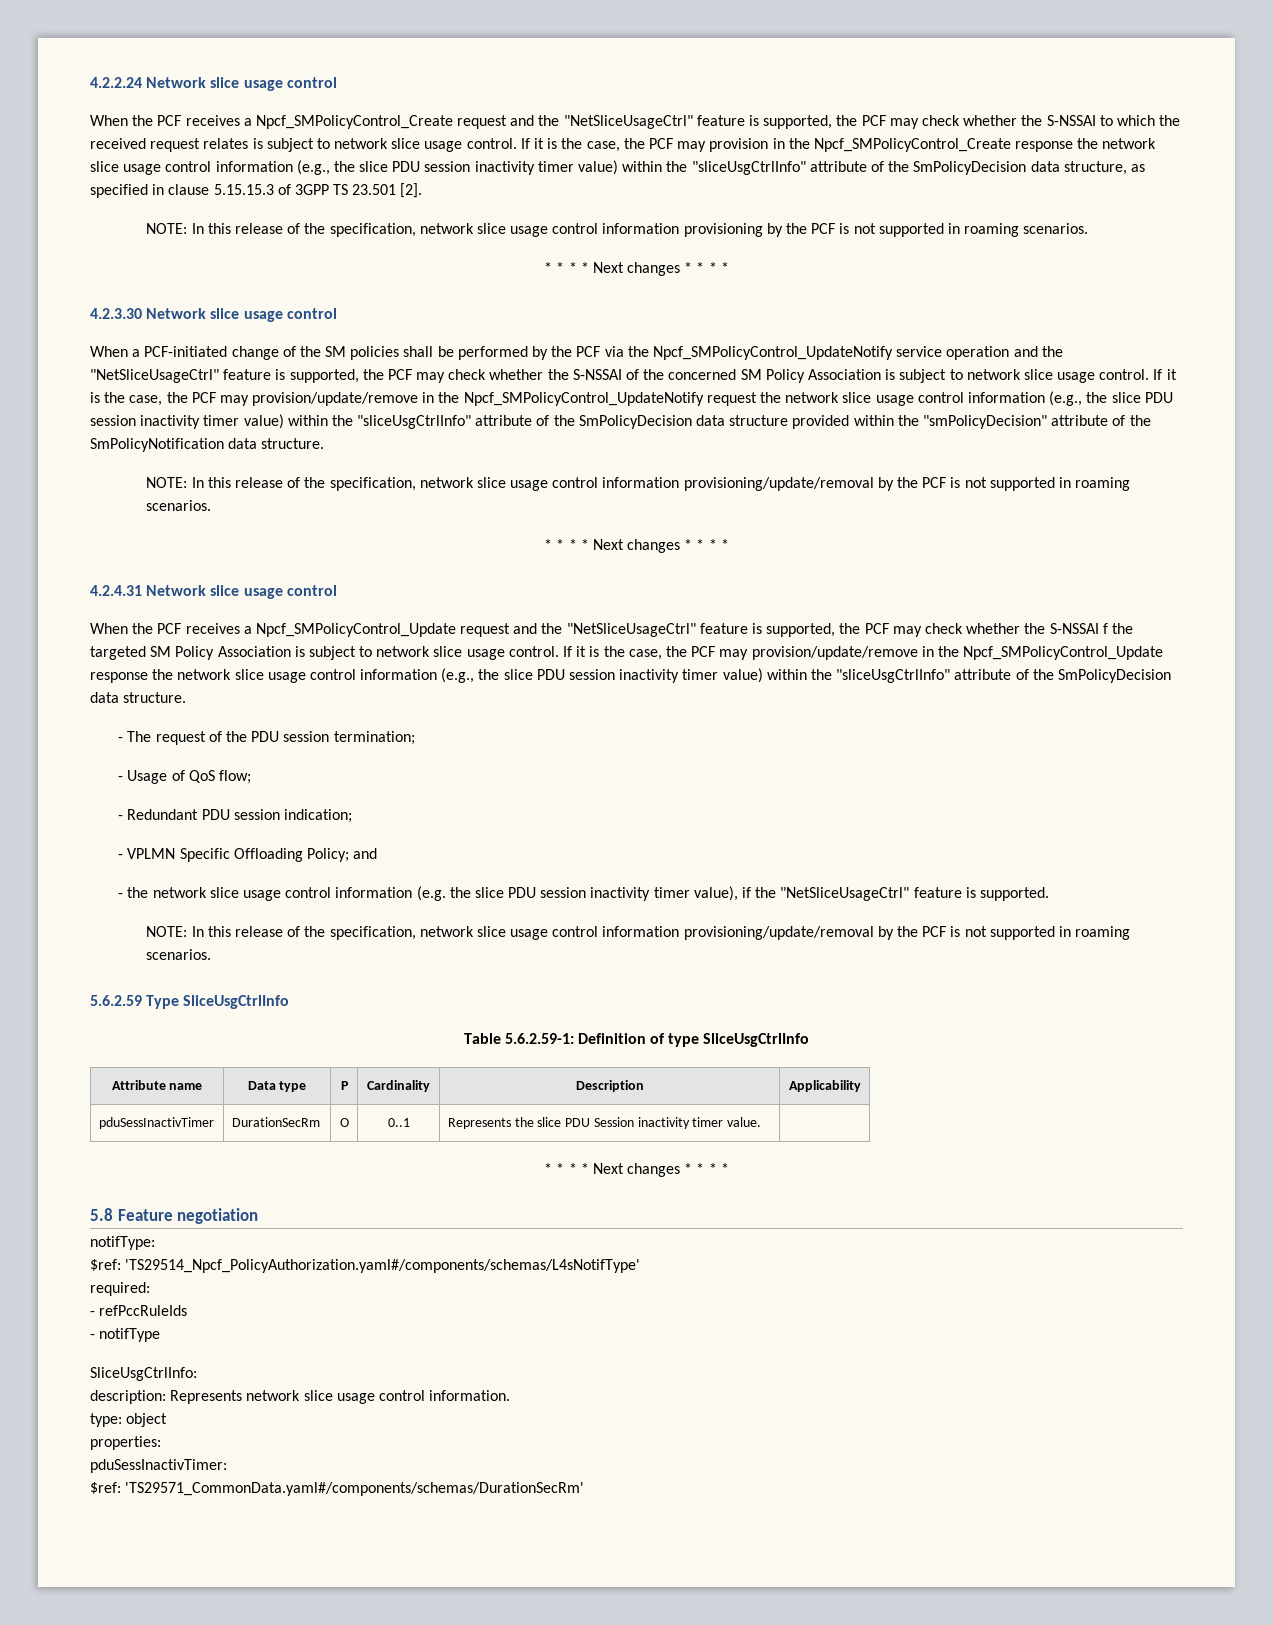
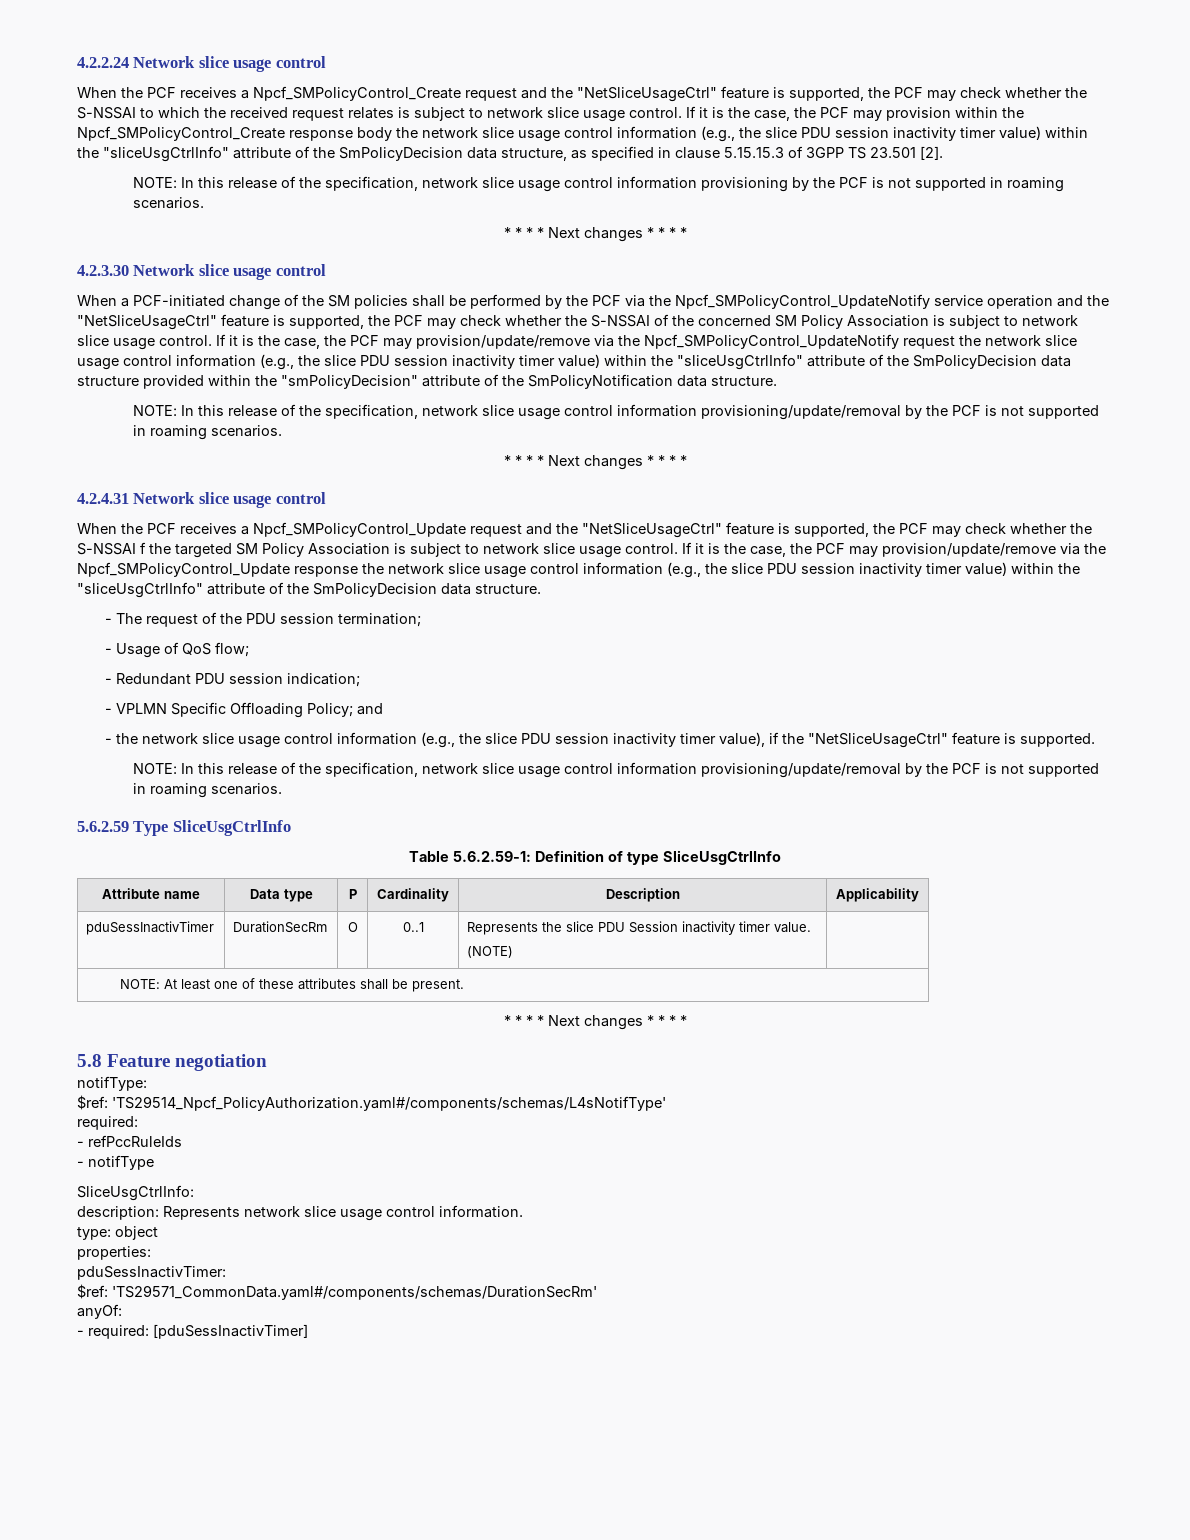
- If it is the case, the PCF may provision in the Npcf_SMPolicyControl_Create response the network slice usage control information (e.g., the slice PDU session inactivity timer value) within the "sliceUsgCtrlInfo" attribute of the SmPolicyDecision data structure, as specified in clause 5.15.15.3 of 3GPP TS 23.501 [2].
+ If it is the case, the PCF may provision within the Npcf_SMPolicyControl_Create response body the network slice usage control information (e.g., the slice PDU session inactivity timer value) within the "sliceUsgCtrlInfo" attribute of the SmPolicyDecision data structure, as specified in clause 5.15.15.3 of 3GPP TS 23.501 [2].
- If it is the case, the PCF may provision/update/remove in the Npcf_SMPolicyControl_UpdateNotify request the network slice usage control information (e.g., the slice PDU session inactivity timer value) within the "sliceUsgCtrlInfo" attribute of the SmPolicyDecision data structure provided within the "smPolicyDecision" attribute of the SmPolicyNotification data structure.
+ If it is the case, the PCF may provision/update/remove via the Npcf_SMPolicyControl_UpdateNotify request the network slice usage control information (e.g., the slice PDU session inactivity timer value) within the "sliceUsgCtrlInfo" attribute of the SmPolicyDecision data structure provided within the "smPolicyDecision" attribute of the SmPolicyNotification data structure.
- If it is the case, the PCF may provision/update/remove in the Npcf_SMPolicyControl_Update response the network slice usage control information (e.g., the slice PDU session inactivity timer value) within the "sliceUsgCtrlInfo" attribute of the SmPolicyDecision data structure.
+ If it is the case, the PCF may provision/update/remove via the Npcf_SMPolicyControl_Update response the network slice usage control information (e.g., the slice PDU session inactivity timer value) within the "sliceUsgCtrlInfo" attribute of the SmPolicyDecision data structure.
- - the network slice usage control information (e.g. the slice PDU session inactivity timer value), if the "NetSliceUsageCtrl" feature is supported.
+ - the network slice usage control information (e.g., the slice PDU session inactivity timer value), if the "NetSliceUsageCtrl" feature is supported.
- pduSessInactivTimer | DurationSecRm | O | 0..1 | Represents the slice PDU Session inactivity timer value. |
+ pduSessInactivTimer | DurationSecRm | O | 0..1 | Represents the slice PDU Session inactivity timer value.
+ (NOTE) |
+ NOTE: At least one of these attributes shall be present.
+ anyOf:
+ - required: [pduSessInactivTimer]

